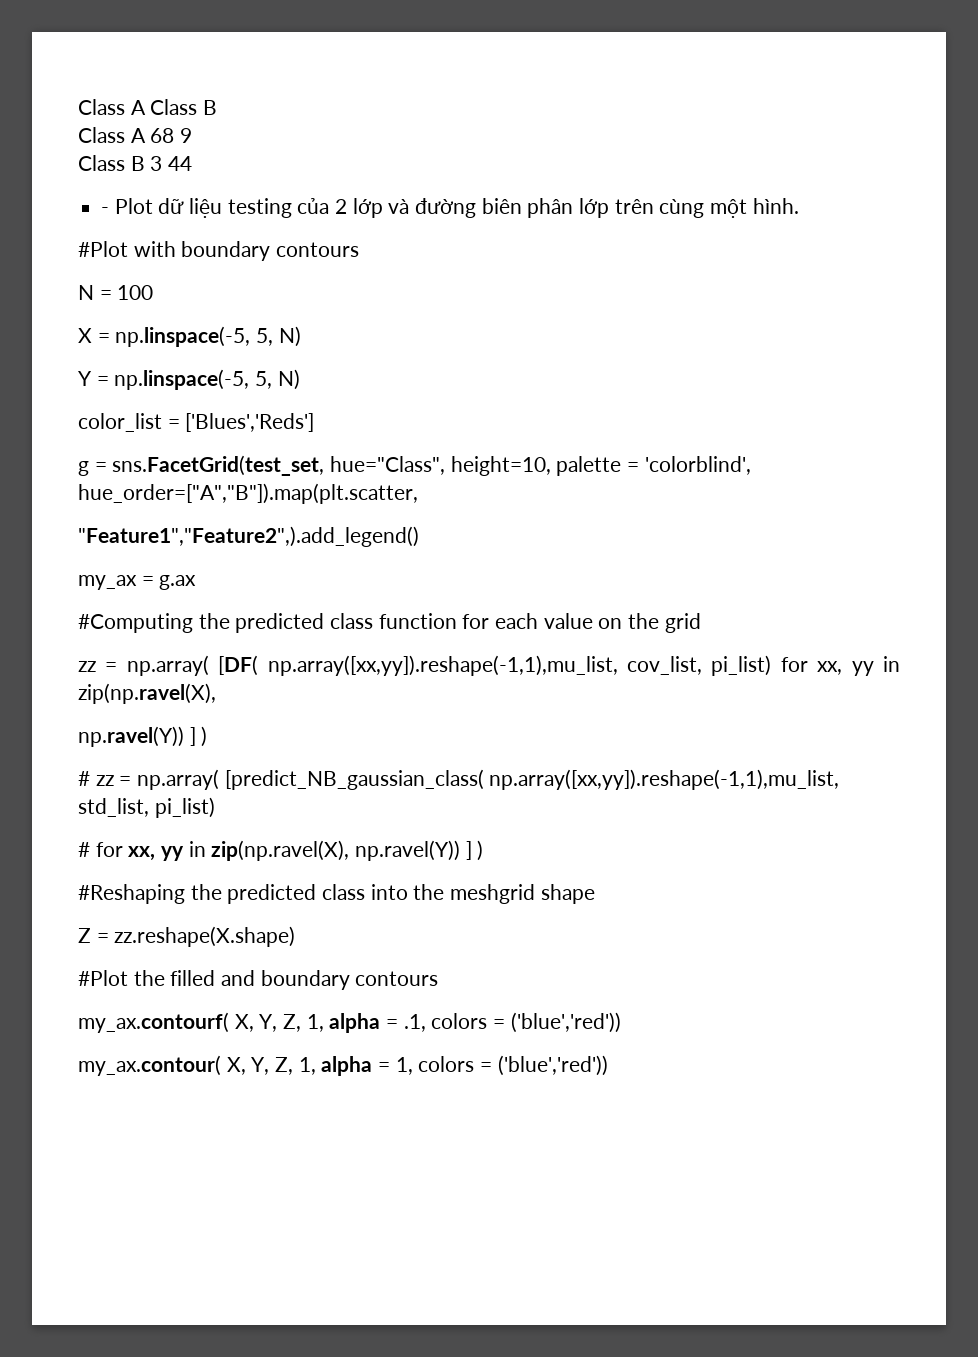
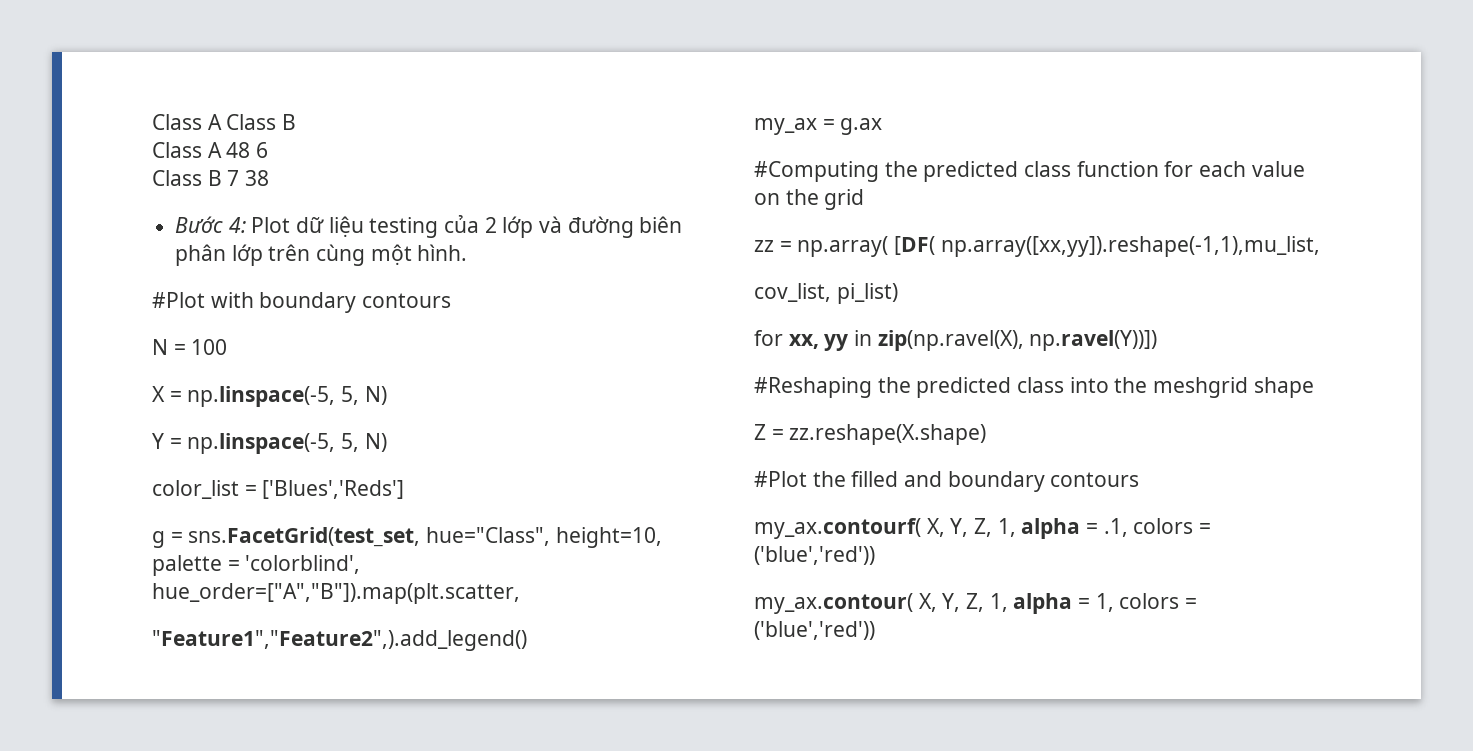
- Class A 68 9
- Class B 3 44
- - Plot dữ liệu testing của 2 lớp và đường biên phân lớp trên cùng một hình.
+ Class A 48 6
+ Class B 7 38
+ Bước 4: Plot dữ liệu testing của 2 lớp và đường biên phân lớp trên cùng một hình.
- zz = np.array( [DF( np.array([xx,yy]).reshape(-1,1),mu_list, cov_list, pi_list) for xx, yy in zip(np.ravel(X),
- np.ravel(Y)) ] )
- # zz = np.array( [predict_NB_gaussian_class( np.array([xx,yy]).reshape(-1,1),mu_list, std_list, pi_list)
- # for xx, yy in zip(np.ravel(X), np.ravel(Y)) ] )
+ zz = np.array( [DF( np.array([xx,yy]).reshape(-1,1),mu_list,
+ cov_list, pi_list)
+ for xx, yy in zip(np.ravel(X), np.ravel(Y))])

